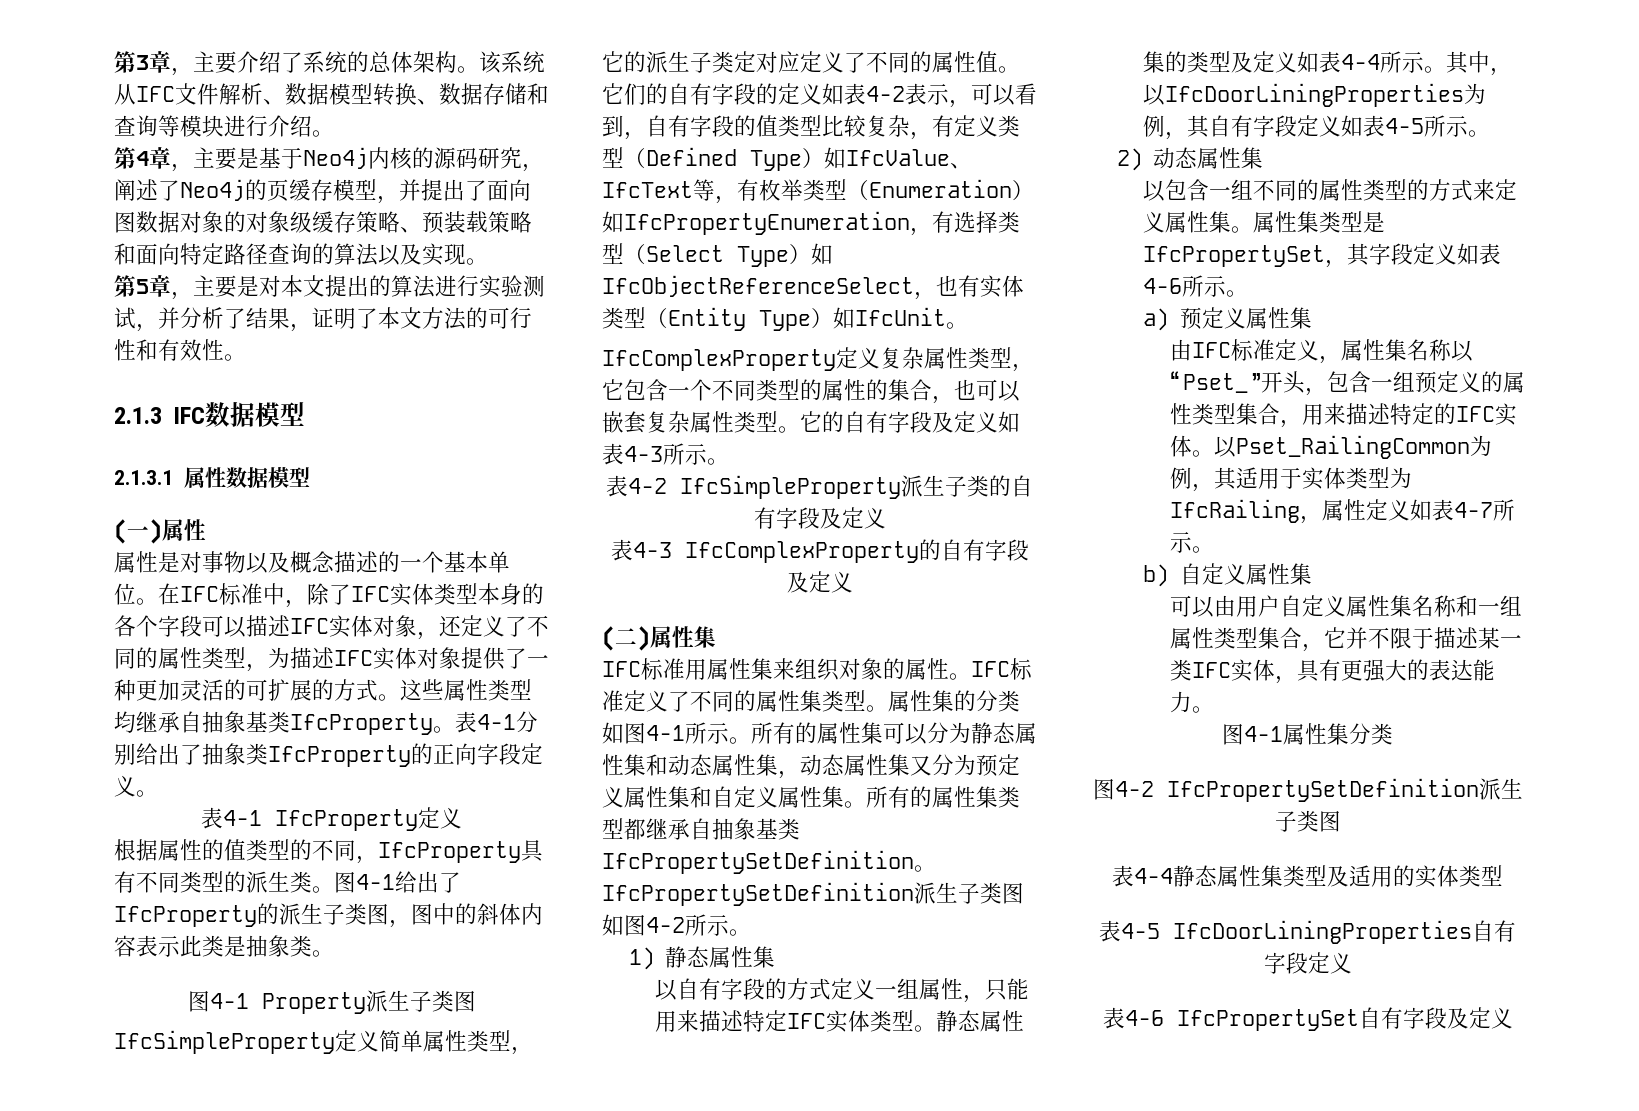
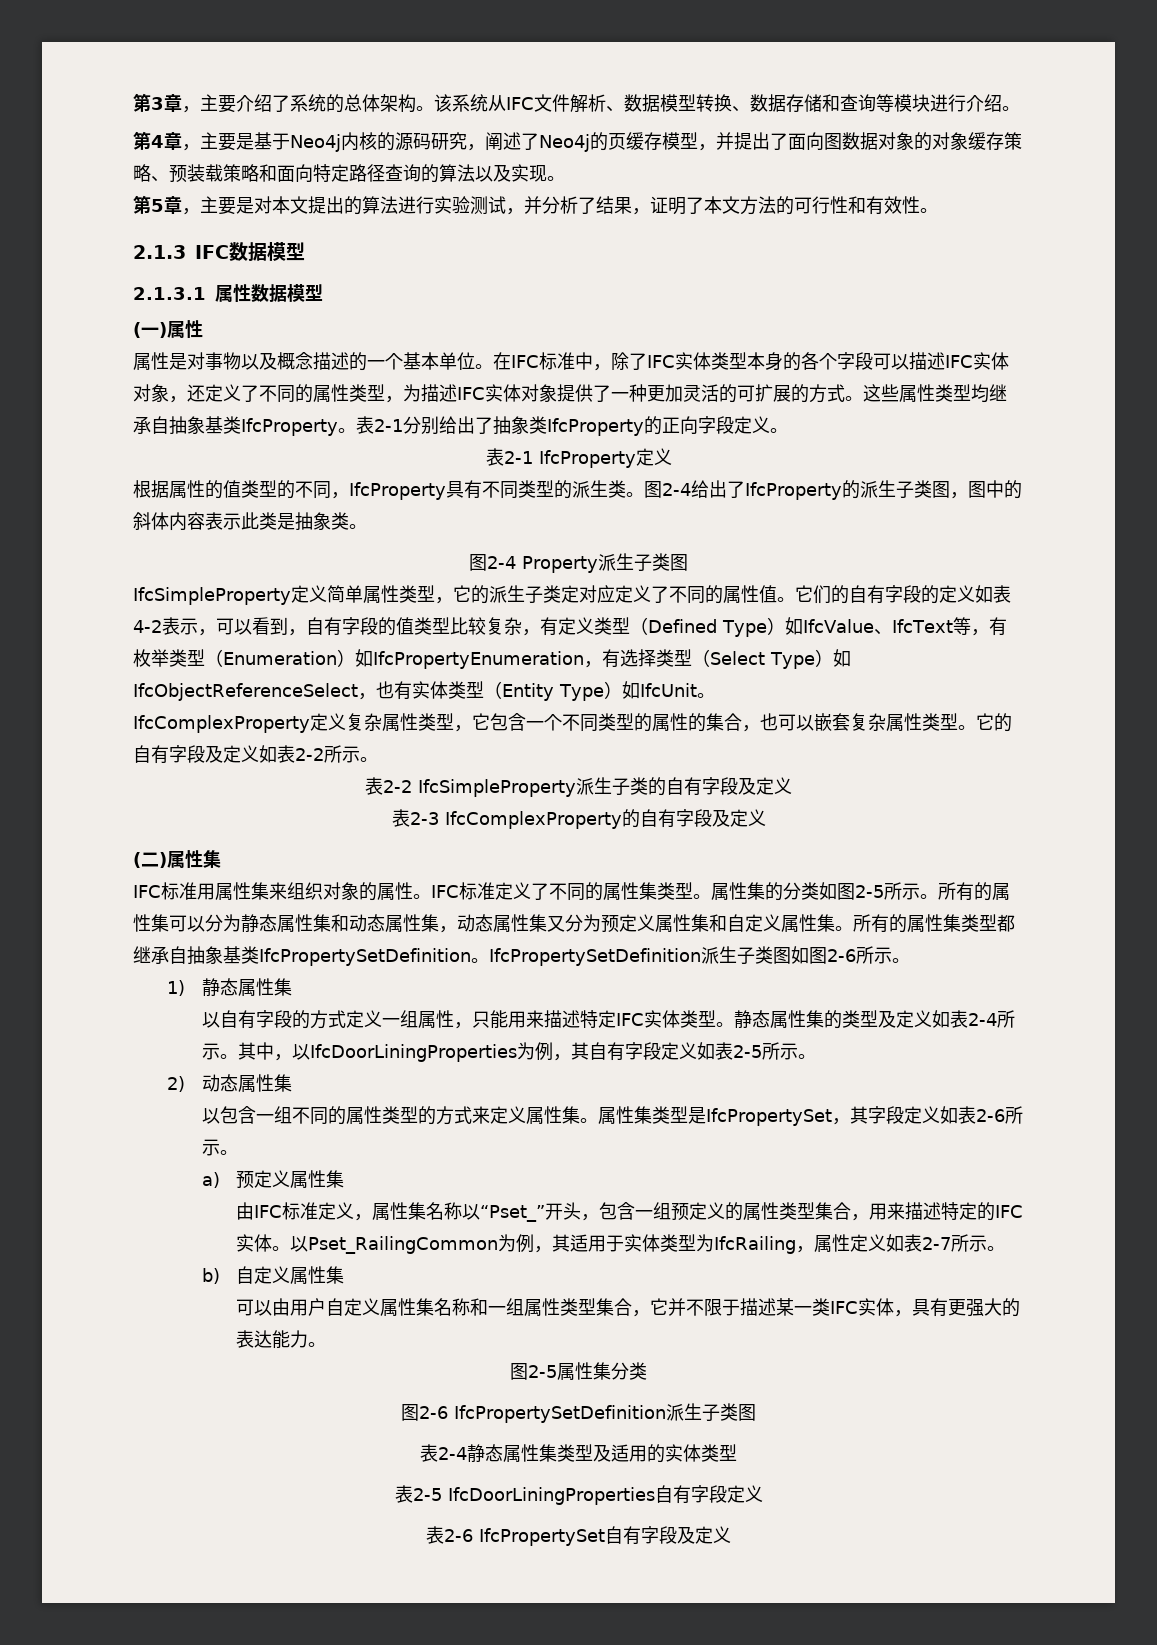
- 第4章，主要是基于Neo4j内核的源码研究，阐述了Neo4j的页缓存模型，并提出了面向图数据对象的对象级缓存策略、预装载策略和面向特定路径查询的算法以及实现。
+ 第4章，主要是基于Neo4j内核的源码研究，阐述了Neo4j的页缓存模型，并提出了面向图数据对象的对象缓存策略、预装载策略和面向特定路径查询的算法以及实现。
- 表4-1分别给出了抽象类IfcProperty的正向字段定义。
+ 表2-1分别给出了抽象类IfcProperty的正向字段定义。
- 表4-1 IfcProperty定义
+ 表2-1 IfcProperty定义
- 图4-1给出了IfcProperty的派生子类图，图中的斜体内容表示此类是抽象类。
+ 图2-4给出了IfcProperty的派生子类图，图中的斜体内容表示此类是抽象类。
- 图4-1 Property派生子类图
+ 图2-4 Property派生子类图
- 它的自有字段及定义如表4-3所示。
+ 它的自有字段及定义如表2-2所示。
- 表4-2 IfcSimpleProperty派生子类的自有字段及定义
+ 表2-2 IfcSimpleProperty派生子类的自有字段及定义
- 表4-3 IfcComplexProperty的自有字段及定义
+ 表2-3 IfcComplexProperty的自有字段及定义
- 属性集的分类如图4-1所示。
+ 属性集的分类如图2-5所示。
- IfcPropertySetDefinition派生子类图如图4-2所示。
+ IfcPropertySetDefinition派生子类图如图2-6所示。
- 静态属性集的类型及定义如表4-4所示。
+ 静态属性集的类型及定义如表2-4所示。
- 其中，以IfcDoorLiningProperties为例，其自有字段定义如表4-5所示。
+ 其中，以IfcDoorLiningProperties为例，其自有字段定义如表2-5所示。
- 属性集类型是IfcPropertySet，其字段定义如表4-6所示。
+ 属性集类型是IfcPropertySet，其字段定义如表2-6所示。
- 以Pset_RailingCommon为例，其适用于实体类型为IfcRailing，属性定义如表4-7所示。
+ 以Pset_RailingCommon为例，其适用于实体类型为IfcRailing，属性定义如表2-7所示。
- 图4-1属性集分类
+ 图2-5属性集分类
- 图4-2 IfcPropertySetDefinition派生子类图
+ 图2-6 IfcPropertySetDefinition派生子类图
- 表4-4静态属性集类型及适用的实体类型
+ 表2-4静态属性集类型及适用的实体类型
- 表4-5 IfcDoorLiningProperties自有字段定义
+ 表2-5 IfcDoorLiningProperties自有字段定义
- 表4-6 IfcPropertySet自有字段及定义
+ 表2-6 IfcPropertySet自有字段及定义

